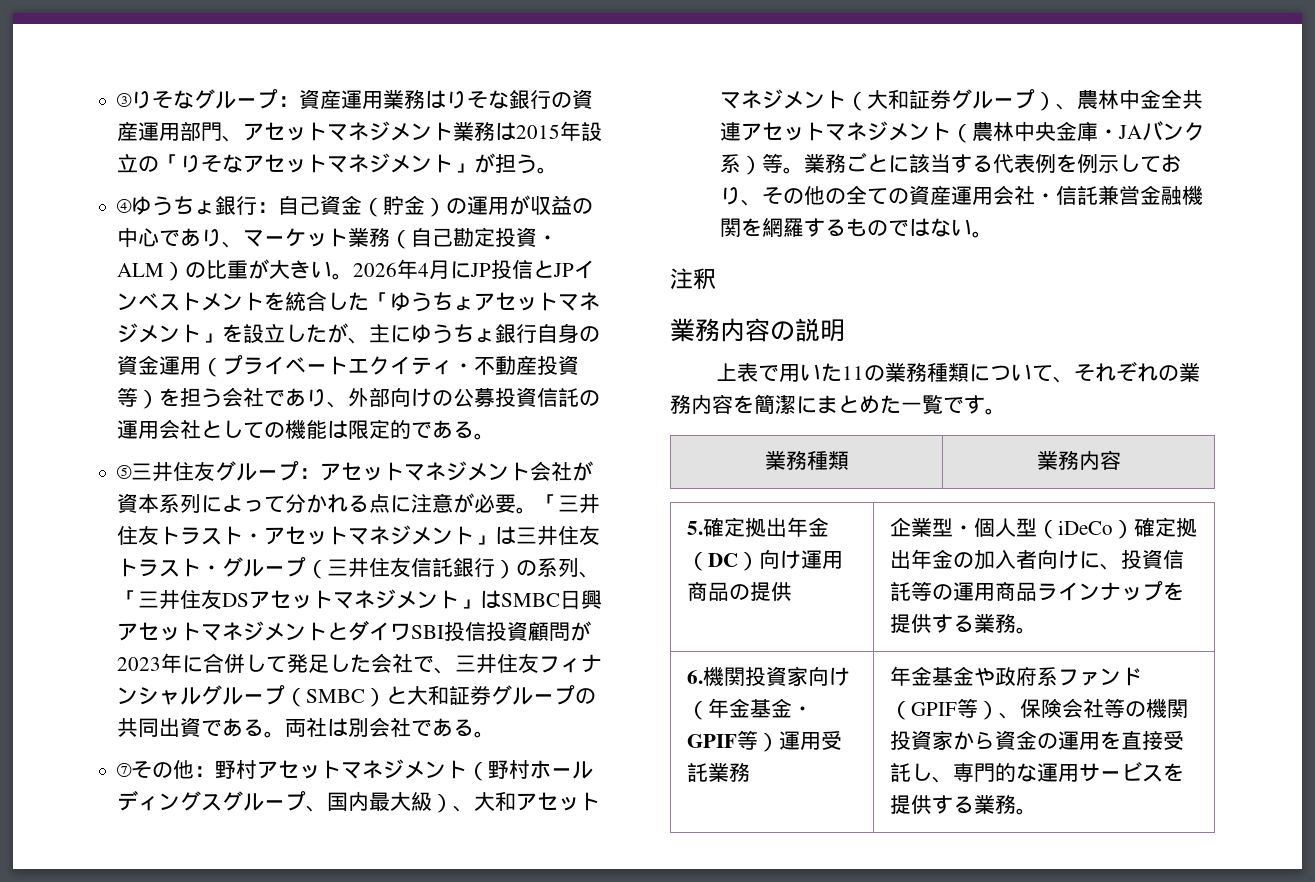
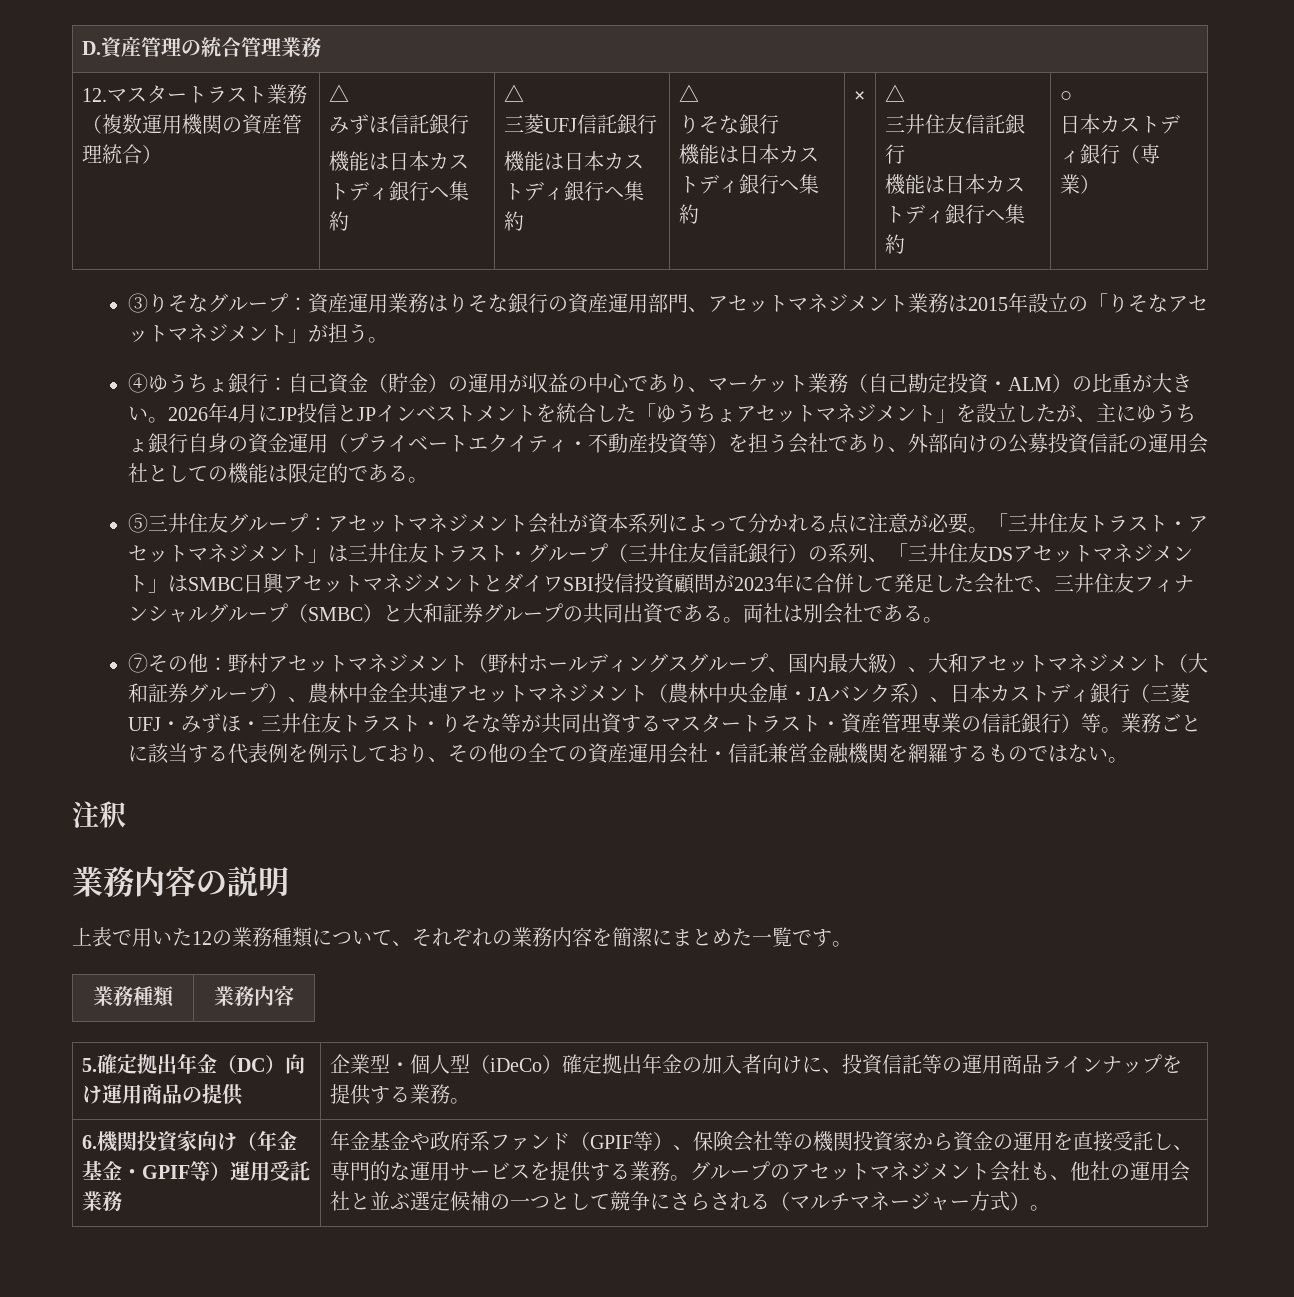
+ D.資産管理の統合管理業務
+ 12.マスタートラスト業務（複数運用機関の資産管理統合） | △
+ みずほ信託銀行
+ 機能は日本カストディ銀行へ集約 | △
+ 三菱UFJ信託銀行
+ 機能は日本カストディ銀行へ集約 | △
+ りそな銀行
+ 機能は日本カストディ銀行へ集約 | × | △
+ 三井住友信託銀行
+ 機能は日本カストディ銀行へ集約 | ○
+ 日本カストディ銀行（専業）
- ⑦その他：野村アセットマネジメント（野村ホールディングスグループ、国内最大級）、大和アセットマネジメント（大和証券グループ）、農林中金全共連アセットマネジメント（農林中央金庫・JAバンク系）等。
+ ⑦その他：野村アセットマネジメント（野村ホールディングスグループ、国内最大級）、大和アセットマネジメント（大和証券グループ）、農林中金全共連アセットマネジメント（農林中央金庫・JAバンク系）、日本カストディ銀行（三菱UFJ・みずほ・三井住友トラスト・りそな等が共同出資するマスタートラスト・資産管理専業の信託銀行）等。
- 上表で用いた11の業務種類について、それぞれの業務内容を簡潔にまとめた一覧です。
+ 上表で用いた12の業務種類について、それぞれの業務内容を簡潔にまとめた一覧です。
+ グループのアセットマネジメント会社も、他社の運用会社と並ぶ選定候補の一つとして競争にさらされる（マルチマネージャー方式）。

